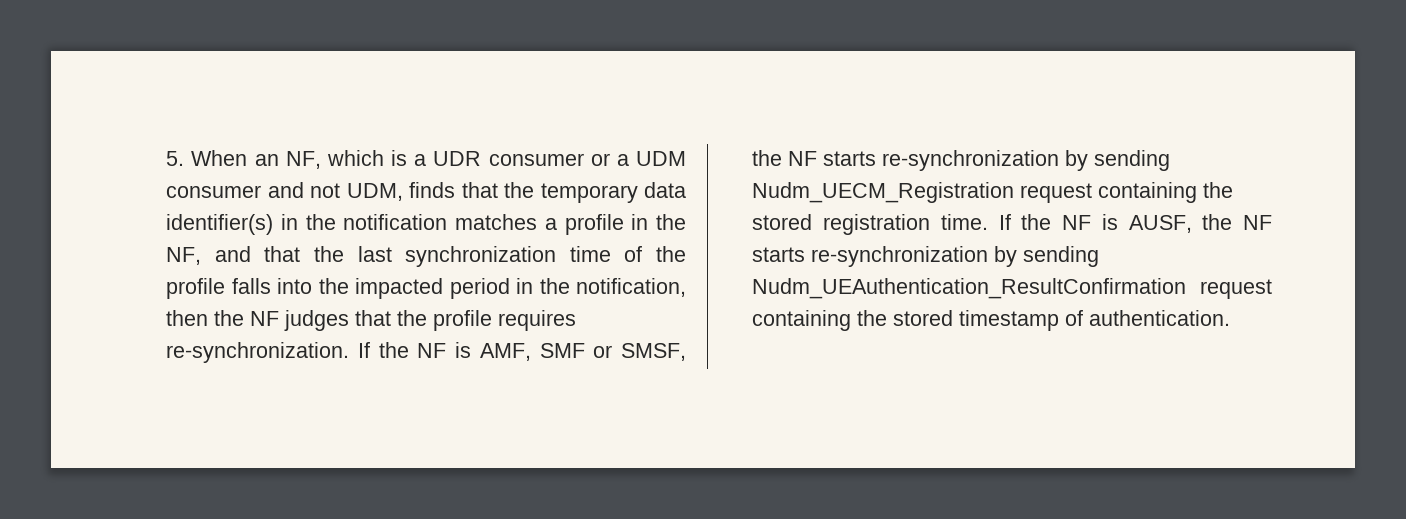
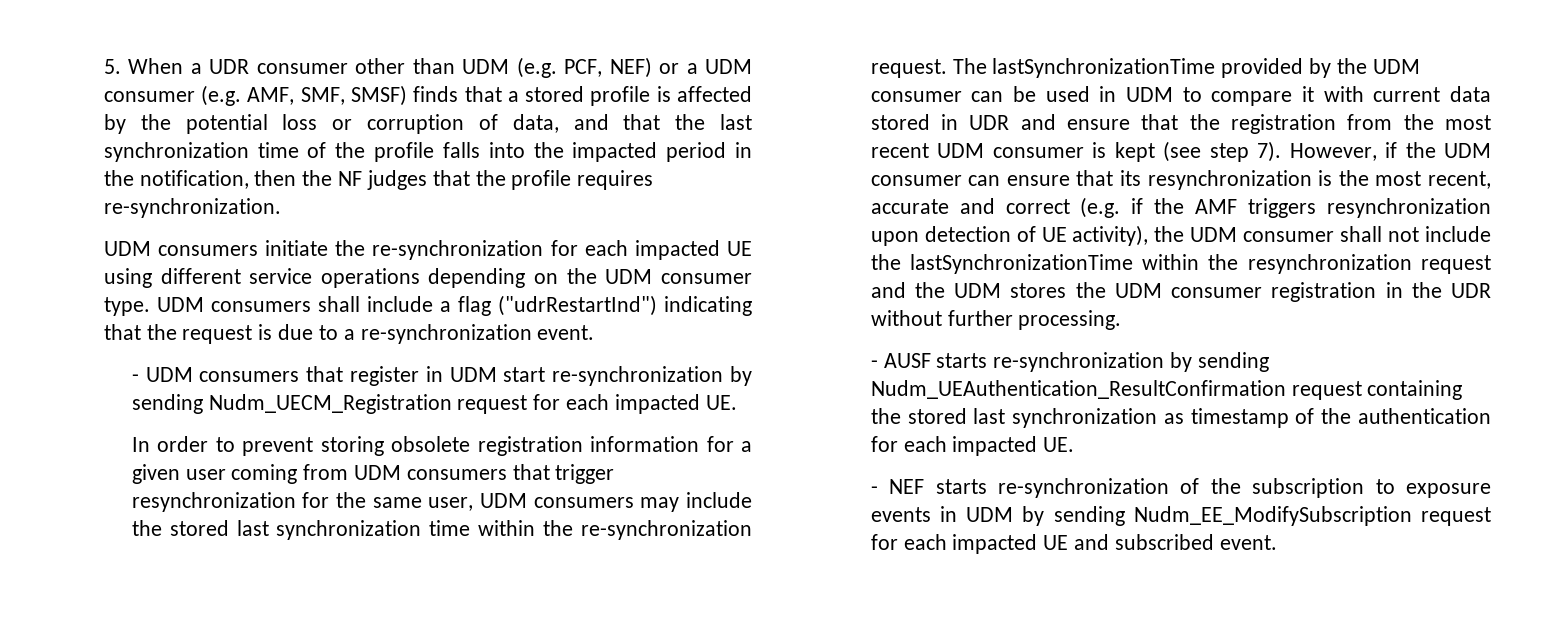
- 5. When an NF, which is a UDR consumer or a UDM consumer and not UDM, finds that the temporary data identifier(s) in the notification matches a profile in the NF, and that the last synchronization time of the profile falls into the impacted period in the notification, then the NF judges that the profile requires re-synchronization. If the NF is AMF, SMF or SMSF, the NF starts re-synchronization by sending Nudm_UECM_Registration request containing the stored registration time. If the NF is AUSF, the NF starts re-synchronization by sending Nudm_UEAuthentication_ResultConfirmation request containing the stored timestamp of authentication.
+ 5. When a UDR consumer other than UDM (e.g. PCF, NEF) or a UDM consumer (e.g. AMF, SMF, SMSF) finds that a stored profile is affected by the potential loss or corruption of data, and that the last synchronization time of the profile falls into the impacted period in the notification, then the NF judges that the profile requires re-synchronization.
+ UDM consumers initiate the re-synchronization for each impacted UE using different service operations depending on the UDM consumer type. UDM consumers shall include a flag ("udrRestartInd") indicating that the request is due to a re-synchronization event.
+ - UDM consumers that register in UDM start re-synchronization by sending Nudm_UECM_Registration request for each impacted UE.
+ In order to prevent storing obsolete registration information for a given user coming from UDM consumers that trigger resynchronization for the same user, UDM consumers may include the stored last synchronization time within the re-synchronization request. The lastSynchronizationTime provided by the UDM consumer can be used in UDM to compare it with current data stored in UDR and ensure that the registration from the most recent UDM consumer is kept (see step 7). However, if the UDM consumer can ensure that its resynchronization is the most recent, accurate and correct (e.g. if the AMF triggers resynchronization upon detection of UE activity), the UDM consumer shall not include the lastSynchronizationTime within the resynchronization request and the UDM stores the UDM consumer registration in the UDR without further processing.
+ - AUSF starts re-synchronization by sending Nudm_UEAuthentication_ResultConfirmation request containing the stored last synchronization as timestamp of the authentication for each impacted UE.
+ - NEF starts re-synchronization of the subscription to exposure events in UDM by sending Nudm_EE_ModifySubscription request for each impacted UE and subscribed event.

